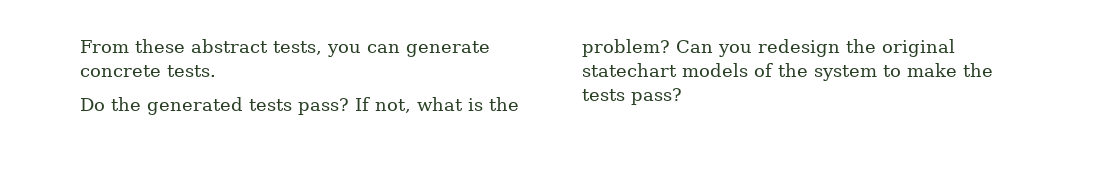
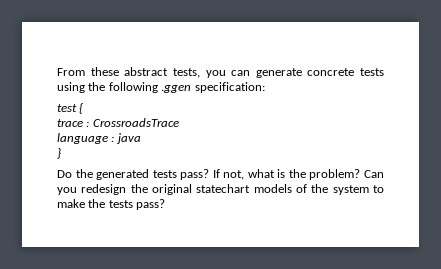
- From these abstract tests, you can generate concrete tests.
+ From these abstract tests, you can generate concrete tests using the following .ggen specification:
+ test {
+ trace : CrossroadsTrace
+ language : java
+ }

